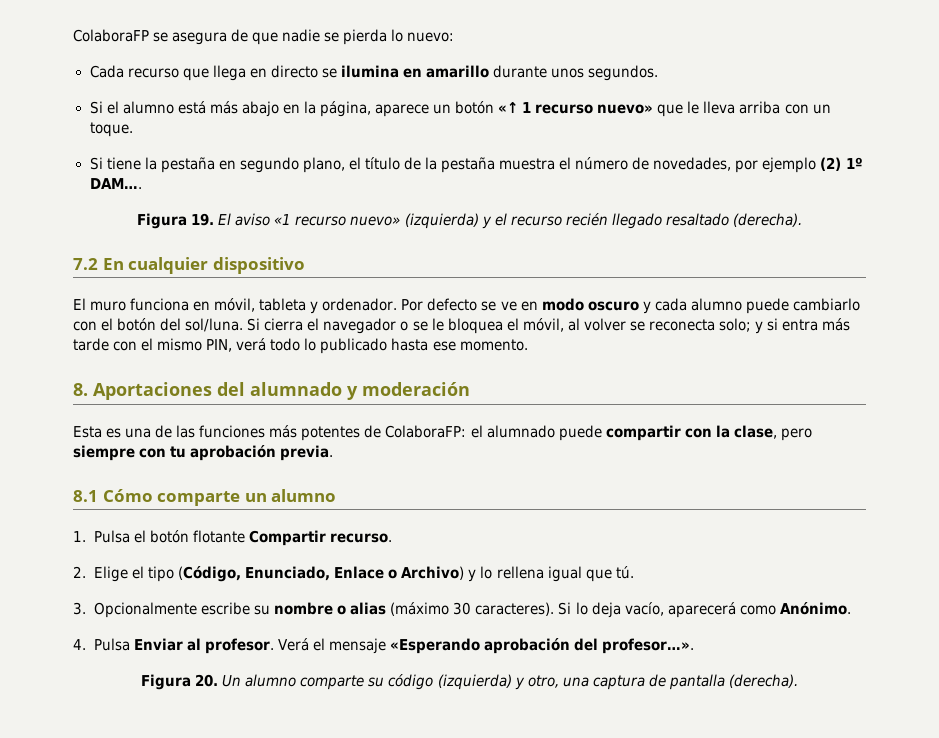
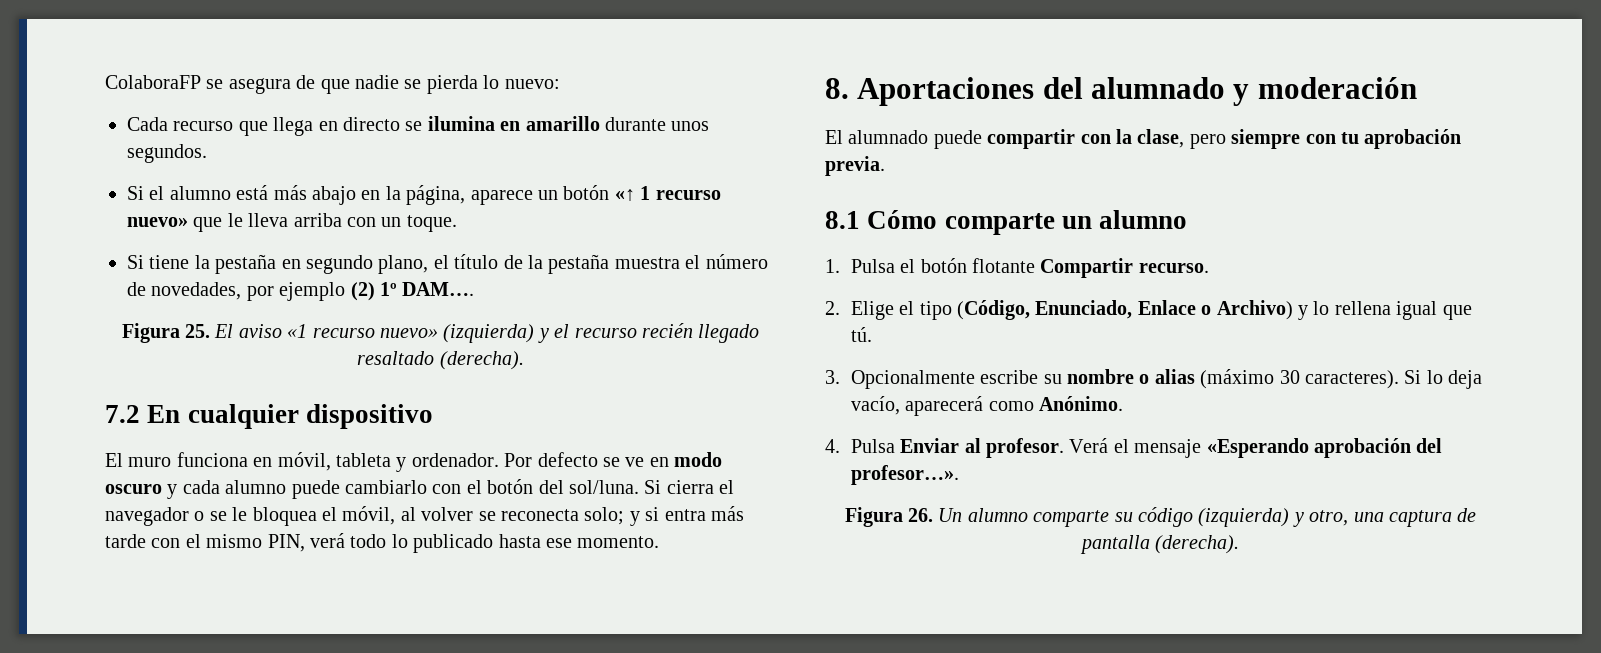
- Figura 19. El aviso «1 recurso nuevo» (izquierda) y el recurso recién llegado resaltado (derecha).
+ Figura 25. El aviso «1 recurso nuevo» (izquierda) y el recurso recién llegado resaltado (derecha).
- Esta es una de las funciones más potentes de ColaboraFP: el alumnado puede compartir con la clase, pero siempre con tu aprobación previa.
+ El alumnado puede compartir con la clase, pero siempre con tu aprobación previa.
- Figura 20. Un alumno comparte su código (izquierda) y otro, una captura de pantalla (derecha).
+ Figura 26. Un alumno comparte su código (izquierda) y otro, una captura de pantalla (derecha).

